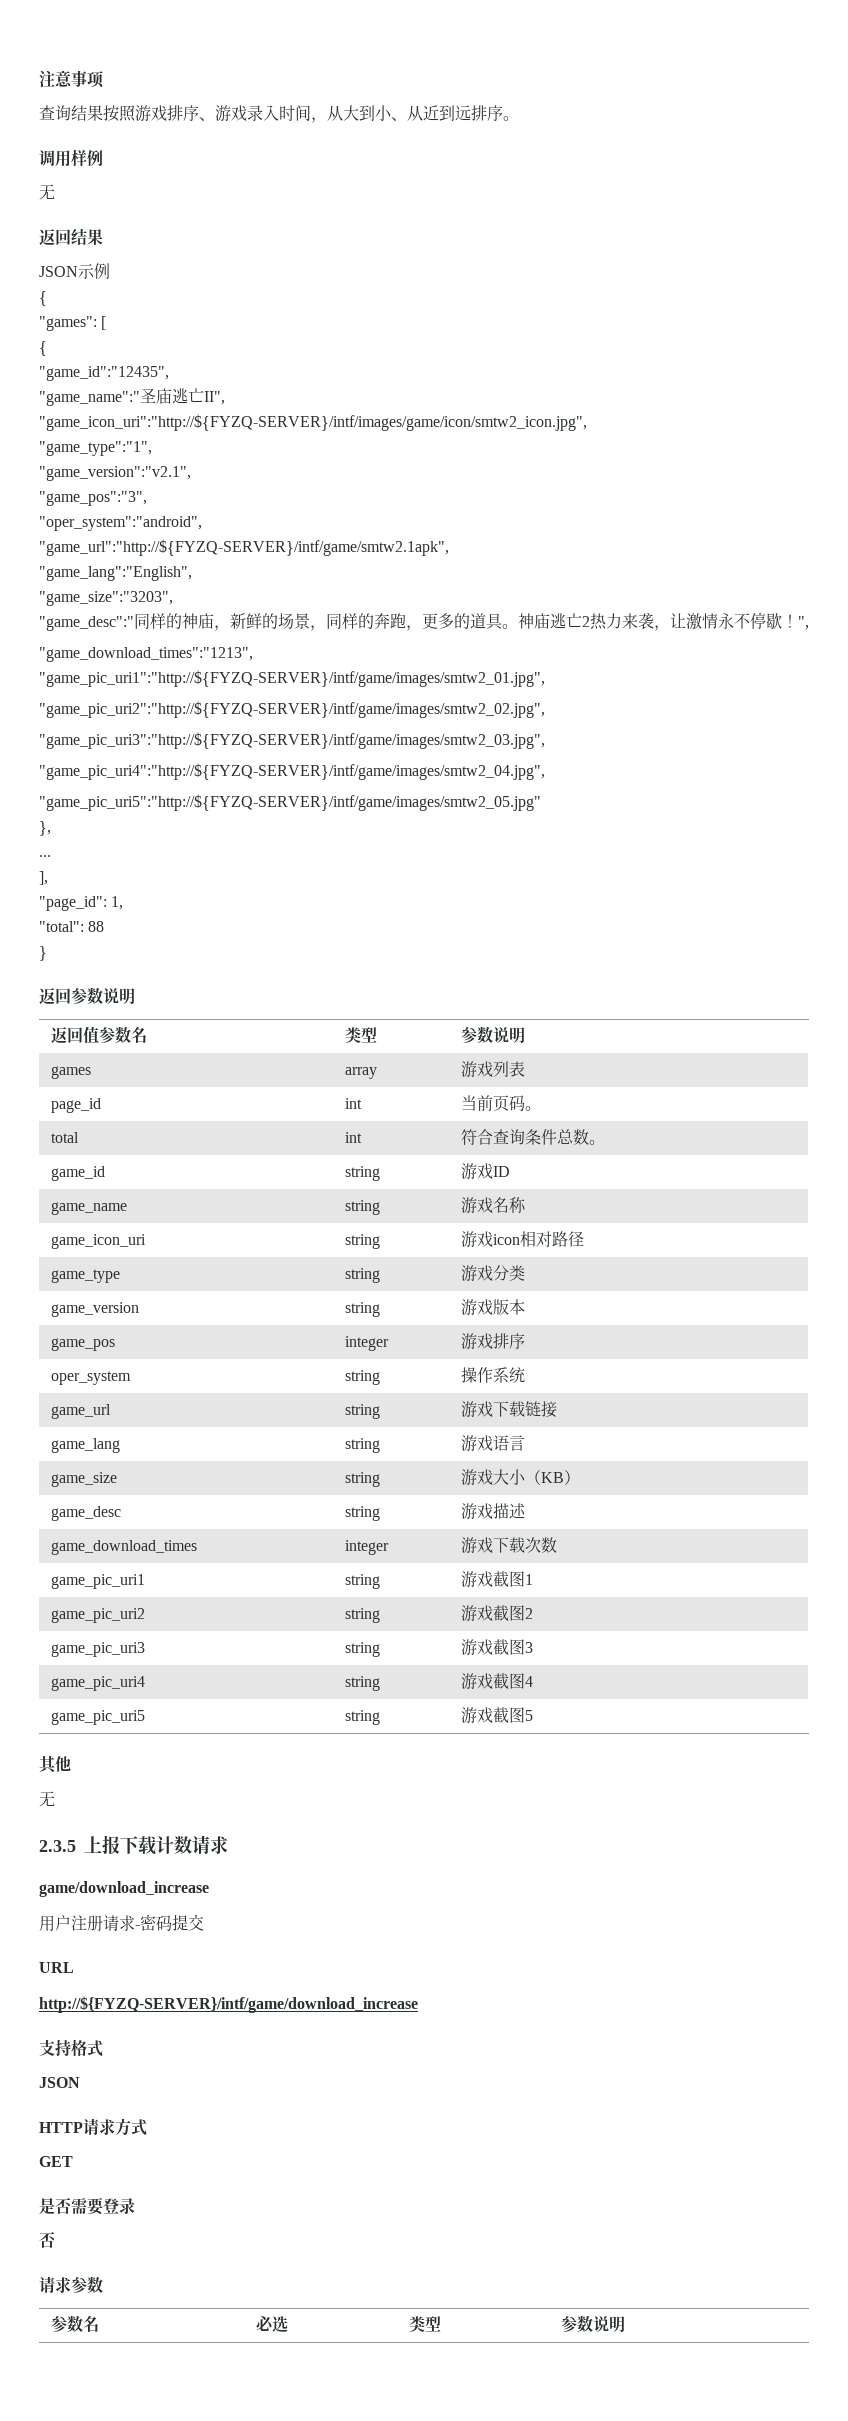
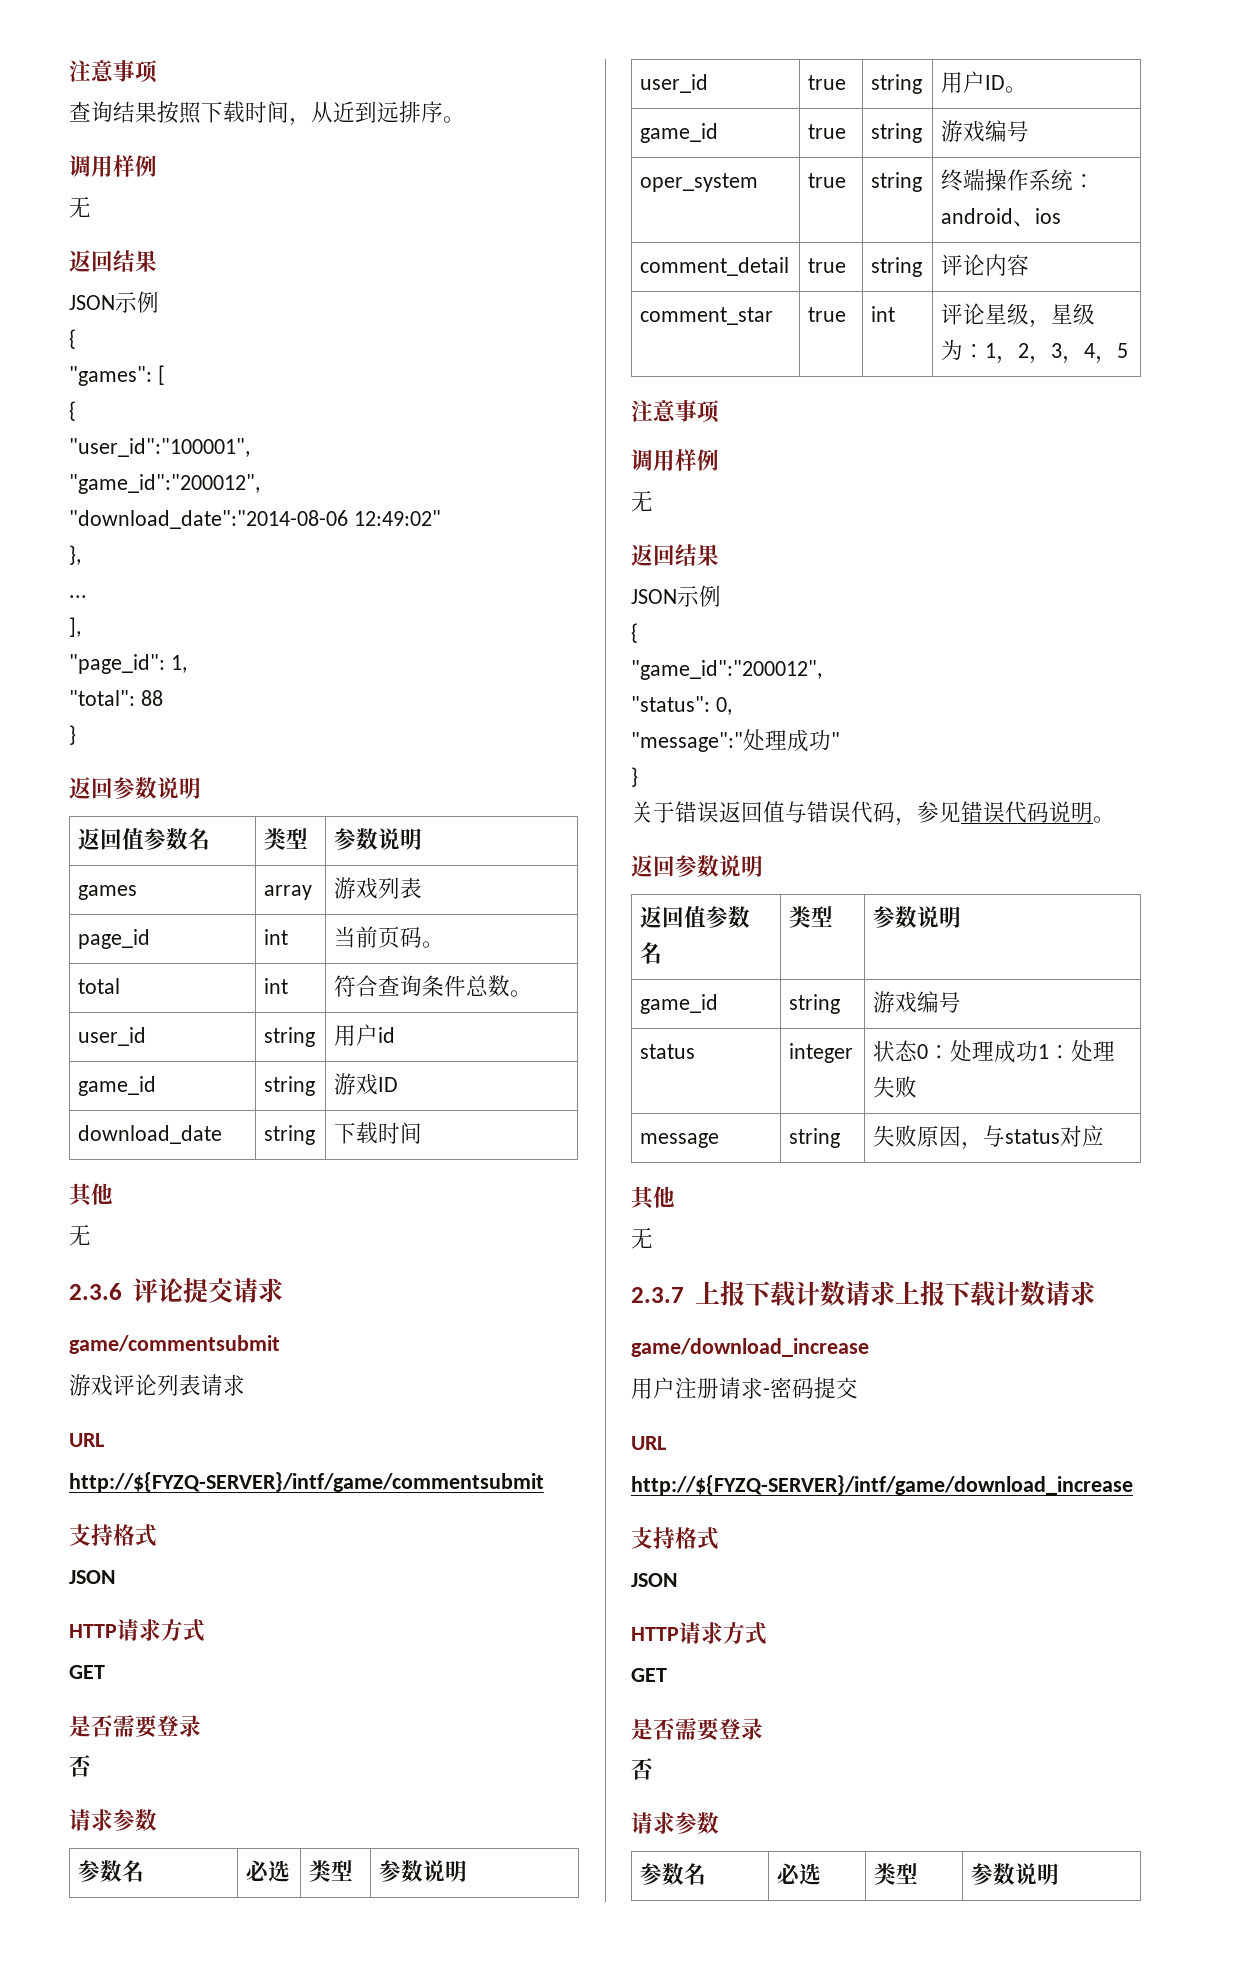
- 查询结果按照游戏排序、游戏录入时间，从大到小、从近到远排序。
+ 查询结果按照下载时间，从近到远排序。
- "game_id":"12435",
- "game_name":"圣庙逃亡II",
- "game_icon_uri":"http://${FYZQ-SERVER}/intf/images/game/icon/smtw2_icon.jpg",
- "game_type":"1",
- "game_version":"v2.1",
- "game_pos":"3",
- "oper_system":"android",
- "game_url":"http://${FYZQ-SERVER}/intf/game/smtw2.1apk",
- "game_lang":"English",
- "game_size":"3203",
- "game_desc":"同样的神庙，新鲜的场景，同样的奔跑，更多的道具。神庙逃亡2热力来袭，让激情永不停歇！",
- "game_download_times":"1213",
- "game_pic_uri1":"http://${FYZQ-SERVER}/intf/game/images/smtw2_01.jpg",
- "game_pic_uri2":"http://${FYZQ-SERVER}/intf/game/images/smtw2_02.jpg",
- "game_pic_uri3":"http://${FYZQ-SERVER}/intf/game/images/smtw2_03.jpg",
- "game_pic_uri4":"http://${FYZQ-SERVER}/intf/game/images/smtw2_04.jpg",
- "game_pic_uri5":"http://${FYZQ-SERVER}/intf/game/images/smtw2_05.jpg"
+ "user_id":"100001",
+ "game_id":"200012",
+ "download_date":"2014-08-06 12:49:02"
+ user_id | string | 用户id
- game_name | string | 游戏名称
- game_icon_uri | string | 游戏icon相对路径
- game_type | string | 游戏分类
- game_version | string | 游戏版本
- game_pos | integer | 游戏排序
- oper_system | string | 操作系统
- game_url | string | 游戏下载链接
- game_lang | string | 游戏语言
- game_size | string | 游戏大小（KB）
- game_desc | string | 游戏描述
- game_download_times | integer | 游戏下载次数
- game_pic_uri1 | string | 游戏截图1
- game_pic_uri2 | string | 游戏截图2
- game_pic_uri3 | string | 游戏截图3
- game_pic_uri4 | string | 游戏截图4
- game_pic_uri5 | string | 游戏截图5
+ download_date | string | 下载时间
  其他
  无
- 2.3.5上报下载计数请求
+ 2.3.6评论提交请求
+ game/commentsubmit
+ 游戏评论列表请求
+ URL
+ http://${FYZQ-SERVER}/intf/game/commentsubmit
+ 支持格式
+ JSON
+ HTTP请求方式
+ GET
+ 是否需要登录
+ 否
+ 请求参数
+ 参数名 | 必选 | 类型 | 参数说明
+ user_id | true | string | 用户ID。
+ game_id | true | string | 游戏编号
+ oper_system | true | string | 终端操作系统：android、ios
+ comment_detail | true | string | 评论内容
+ comment_star | true | int | 评论星级，星级为：1，2，3，4，5
+ 注意事项
+ 调用样例
+ 无
+ 返回结果
+ JSON示例
+ {
+ "game_id":"200012",
+ "status": 0,
+ "message":"处理成功"
+ }
+ 关于错误返回值与错误代码，参见错误代码说明。
+ 返回参数说明
+ 返回值参数名 | 类型 | 参数说明
+ game_id | string | 游戏编号
+ status | integer | 状态0：处理成功1：处理失败
+ message | string | 失败原因，与status对应
+ 其他
+ 无
+ 2.3.7上报下载计数请求上报下载计数请求

